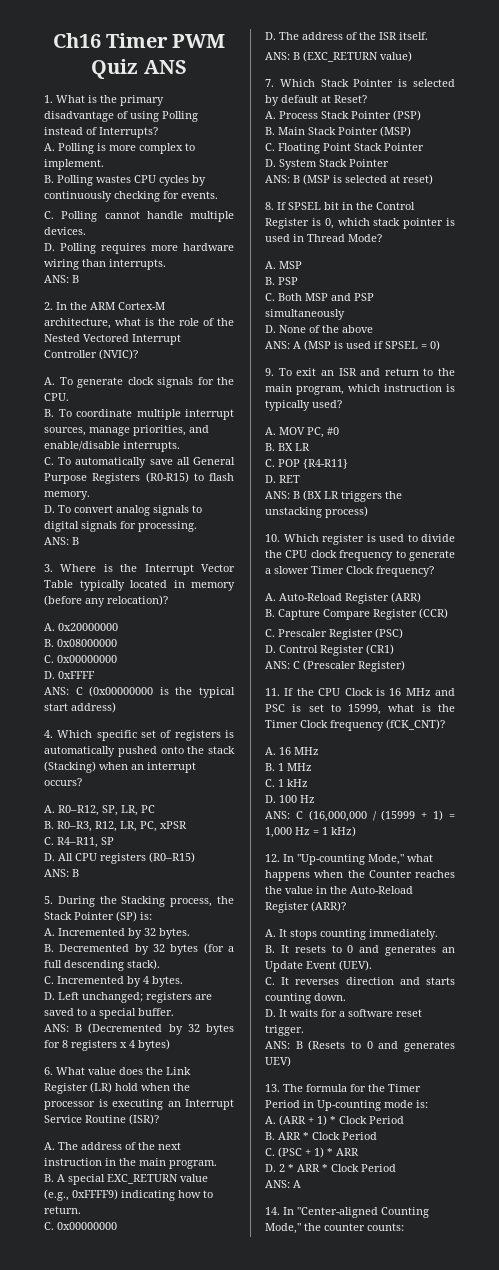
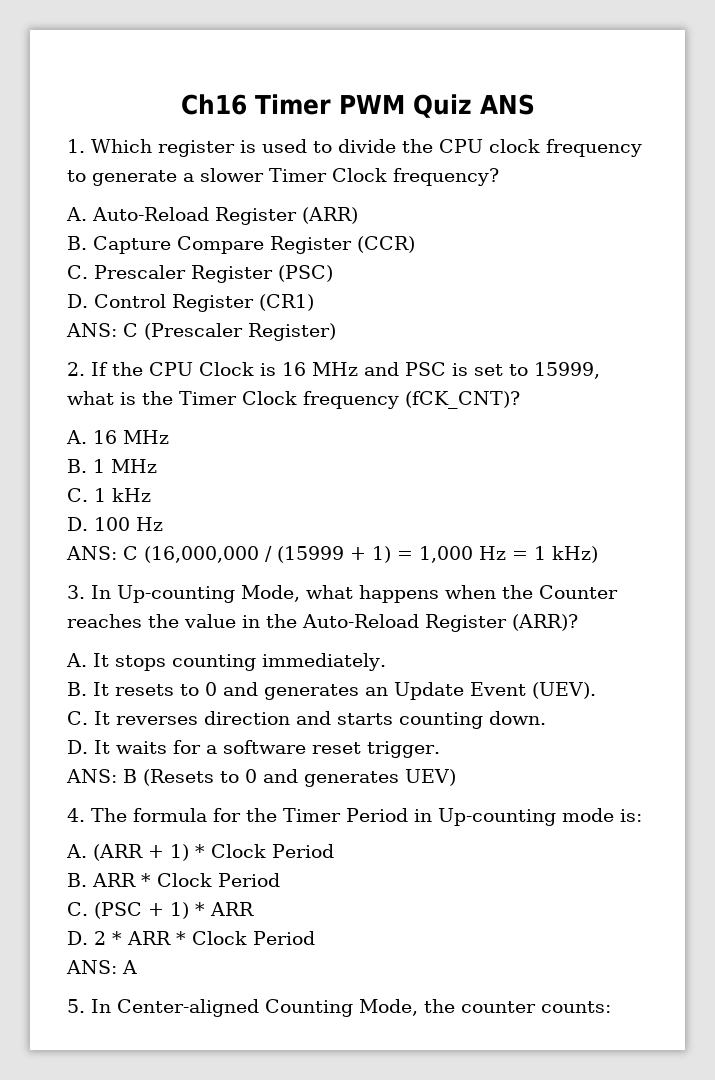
- 1. What is the primary disadvantage of using Polling instead of Interrupts?
- A. Polling is more complex to implement.
- B. Polling wastes CPU cycles by continuously checking for events.
- C. Polling cannot handle multiple devices.
- D. Polling requires more hardware wiring than interrupts.
- ANS: B
- 2. In the ARM Cortex-M architecture, what is the role of the Nested Vectored Interrupt Controller (NVIC)?
- A. To generate clock signals for the CPU.
- B. To coordinate multiple interrupt sources, manage priorities, and enable/disable interrupts.
- C. To automatically save all General Purpose Registers (R0-R15) to flash memory.
- D. To convert analog signals to digital signals for processing.
- ANS: B
- 3. Where is the Interrupt Vector Table typically located in memory (before any relocation)?
- A. 0x20000000
- B. 0x08000000
- C. 0x00000000
- D. 0xFFFF
- ANS: C (0x00000000 is the typical start address)
- 4. Which specific set of registers is automatically pushed onto the stack (Stacking) when an interrupt occurs?
- A. R0–R12, SP, LR, PC
- B. R0–R3, R12, LR, PC, xPSR
- C. R4–R11, SP
- D. All CPU registers (R0–R15)
- ANS: B
- 5. During the Stacking process, the Stack Pointer (SP) is:
- A. Incremented by 32 bytes.
- B. Decremented by 32 bytes (for a full descending stack).
- C. Incremented by 4 bytes.
- D. Left unchanged; registers are saved to a special buffer.
- ANS: B (Decremented by 32 bytes for 8 registers x 4 bytes)
- 6. What value does the Link Register (LR) hold when the processor is executing an Interrupt Service Routine (ISR)?
- A. The address of the next instruction in the main program.
- B. A special EXC_RETURN value (e.g., 0xFFFF9) indicating how to return.
- C. 0x00000000
- D. The address of the ISR itself.
- ANS: B (EXC_RETURN value)
- 7. Which Stack Pointer is selected by default at Reset?
- A. Process Stack Pointer (PSP)
- B. Main Stack Pointer (MSP)
- C. Floating Point Stack Pointer
- D. System Stack Pointer
- ANS: B (MSP is selected at reset)
- 8. If SPSEL bit in the Control Register is 0, which stack pointer is used in Thread Mode?
- A. MSP
- B. PSP
- C. Both MSP and PSP simultaneously
- D. None of the above
- ANS: A (MSP is used if SPSEL = 0)
- 9. To exit an ISR and return to the main program, which instruction is typically used?
- A. MOV PC, #0
- B. BX LR
- C. POP {R4-R11}
- D. RET
- ANS: B (BX LR triggers the unstacking process)
- 10. Which register is used to divide the CPU clock frequency to generate a slower Timer Clock frequency?
+ 1. Which register is used to divide the CPU clock frequency to generate a slower Timer Clock frequency?
- 11. If the CPU Clock is 16 MHz and PSC is set to 15999, what is the Timer Clock frequency (fCK_CNT)?
+ 2. If the CPU Clock is 16 MHz and PSC is set to 15999, what is the Timer Clock frequency (fCK_CNT)?
- 12. In "Up-counting Mode," what happens when the Counter reaches the value in the Auto-Reload Register (ARR)?
+ 3. In Up-counting Mode, what happens when the Counter reaches the value in the Auto-Reload Register (ARR)?
- 13. The formula for the Timer Period in Up-counting mode is:
+ 4. The formula for the Timer Period in Up-counting mode is:
- 14. In "Center-aligned Counting Mode," the counter counts:
+ 5. In Center-aligned Counting Mode, the counter counts:

